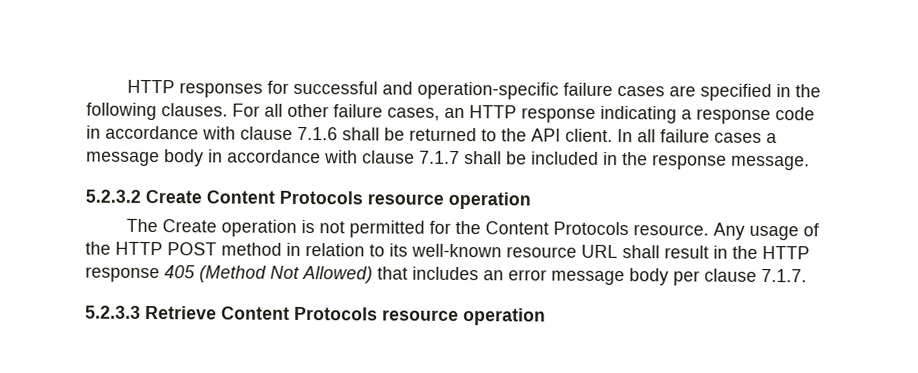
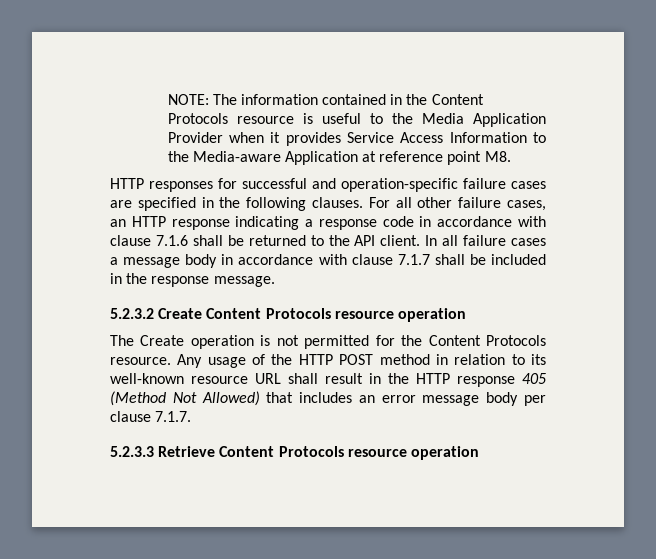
+ NOTE: The information contained in the Content Protocols resource is useful to the Media Application Provider when it provides Service Access Information to the Media-aware Application at reference point M8.

